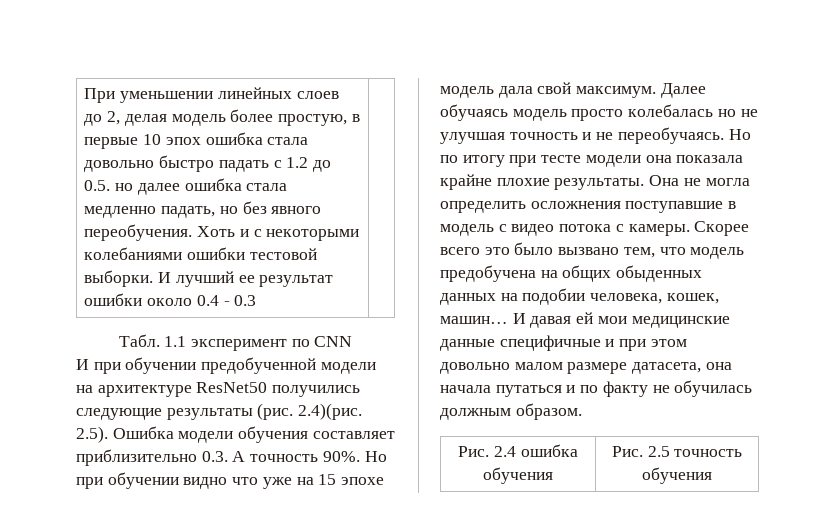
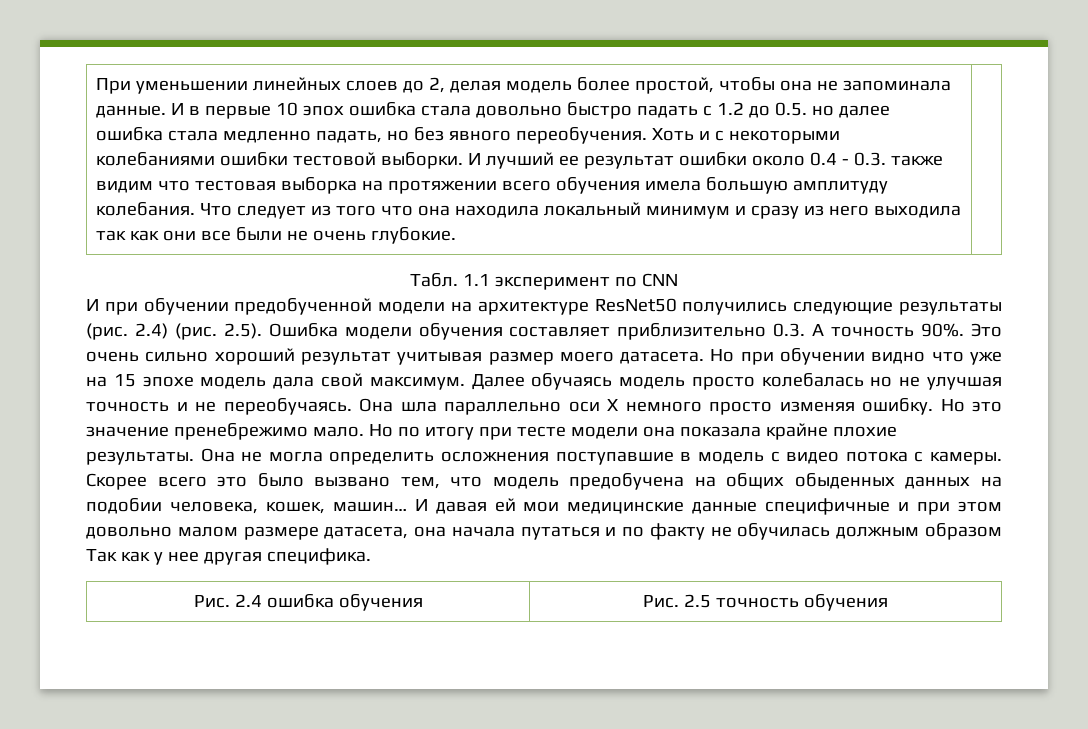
- При уменьшении линейных слоев до 2, делая модель более простую, в первые 10 эпох ошибка стала довольно быстро падать с 1.2 до 0.5. но далее ошибка стала медленно падать, но без явного переобучения.
+ При уменьшении линейных слоев до 2, делая модель более простой, чтобы она не запоминала данные. И в первые 10 эпох ошибка стала довольно быстро падать с 1.2 до 0.5. но далее ошибка стала медленно падать, но без явного переобучения.
- И лучший ее результат ошибки около 0.4 - 0.3
+ И лучший ее результат ошибки около 0.4 - 0.3. также видим что тестовая выборка на протяжении всего обучения имела большую амплитуду колебания. Что следует из того что она находила локальный минимум и сразу из него выходила так как они все были не очень глубокие.
- 2.4)(рис. 2.5). Ошибка модели обучения составляет приблизительно 0.3. А точность 90%.
+ 2.4) (рис. 2.5). Ошибка модели обучения составляет приблизительно 0.3. А точность 90%.
+ Это очень сильно хороший результат учитывая размер моего датасета.
+ Она шла параллельно оси X немного просто изменяя ошибку. Но это значение пренебрежимо мало.
- И давая ей мои медицинские данные специфичные и при этом довольно малом размере датасета, она начала путаться и по факту не обучилась должным образом.
+ И давая ей мои медицинские данные специфичные и при этом довольно малом размере датасета, она начала путаться и по факту не обучилась должным образом Так как у нее другая специфика.

